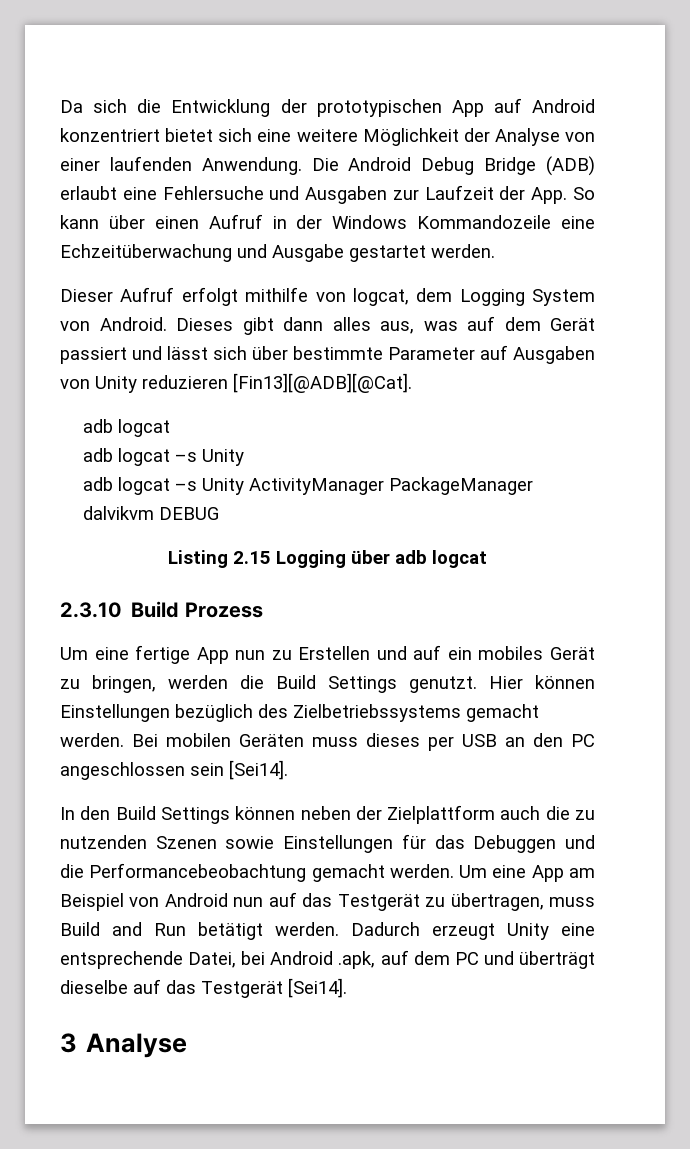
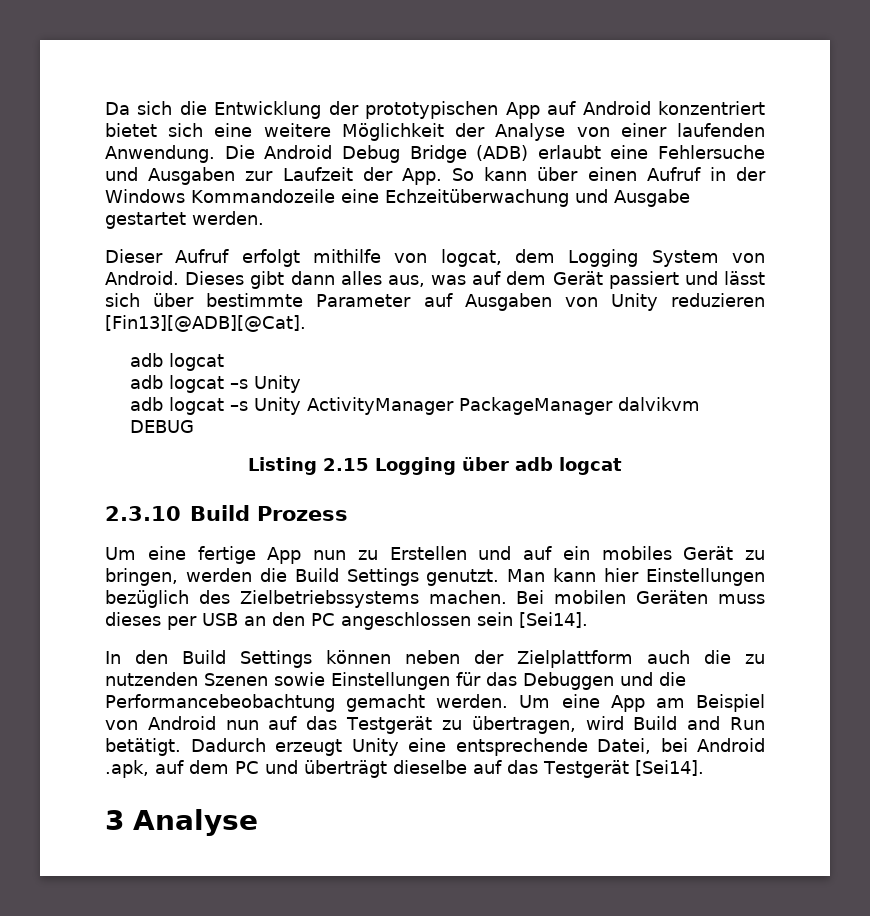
- Hier können Einstellungen bezüglich des Zielbetriebssystems gemacht werden.
+ Man kann hier Einstellungen bezüglich des Zielbetriebssystems machen.
- Um eine App am Beispiel von Android nun auf das Testgerät zu übertragen, muss Build and Run betätigt werden.
+ Um eine App am Beispiel von Android nun auf das Testgerät zu übertragen, wird Build and Run betätigt.

